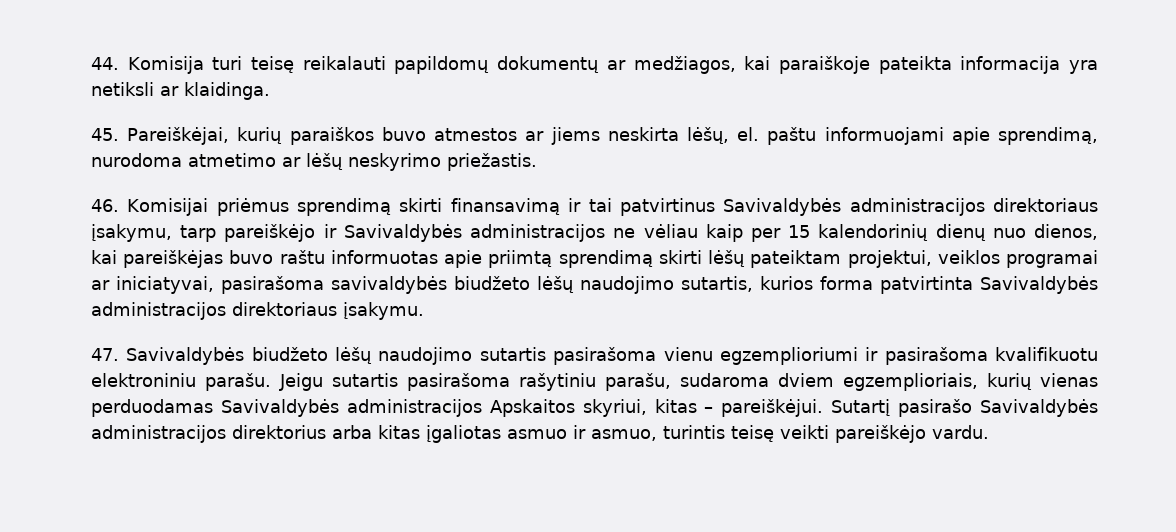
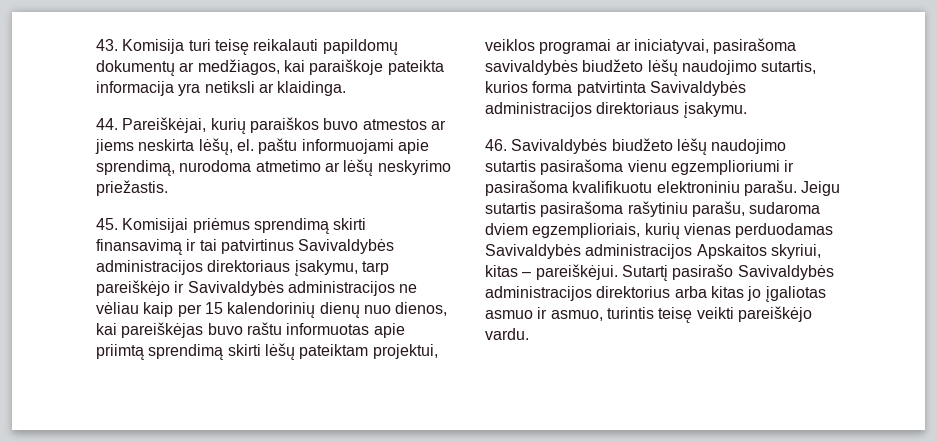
- 44. Komisija turi teisę reikalauti papildomų dokumentų ar medžiagos, kai paraiškoje pateikta informacija yra netiksli ar klaidinga.
+ 43. Komisija turi teisę reikalauti papildomų dokumentų ar medžiagos, kai paraiškoje pateikta informacija yra netiksli ar klaidinga.
- 45. Pareiškėjai, kurių paraiškos buvo atmestos ar jiems neskirta lėšų, el. paštu informuojami apie sprendimą, nurodoma atmetimo ar lėšų neskyrimo priežastis.
+ 44. Pareiškėjai, kurių paraiškos buvo atmestos ar jiems neskirta lėšų, el. paštu informuojami apie sprendimą, nurodoma atmetimo ar lėšų neskyrimo priežastis.
- 46. Komisijai priėmus sprendimą skirti finansavimą ir tai patvirtinus Savivaldybės administracijos direktoriaus įsakymu, tarp pareiškėjo ir Savivaldybės administracijos ne vėliau kaip per 15 kalendorinių dienų nuo dienos, kai pareiškėjas buvo raštu informuotas apie priimtą sprendimą skirti lėšų pateiktam projektui, veiklos programai ar iniciatyvai, pasirašoma savivaldybės biudžeto lėšų naudojimo sutartis, kurios forma patvirtinta Savivaldybės administracijos direktoriaus įsakymu.
+ 45. Komisijai priėmus sprendimą skirti finansavimą ir tai patvirtinus Savivaldybės administracijos direktoriaus įsakymu, tarp pareiškėjo ir Savivaldybės administracijos ne vėliau kaip per 15 kalendorinių dienų nuo dienos, kai pareiškėjas buvo raštu informuotas apie priimtą sprendimą skirti lėšų pateiktam projektui, veiklos programai ar iniciatyvai, pasirašoma savivaldybės biudžeto lėšų naudojimo sutartis, kurios forma patvirtinta Savivaldybės administracijos direktoriaus įsakymu.
- 47. Savivaldybės biudžeto lėšų naudojimo sutartis pasirašoma vienu egzemplioriumi ir pasirašoma kvalifikuotu elektroniniu parašu.
+ 46. Savivaldybės biudžeto lėšų naudojimo sutartis pasirašoma vienu egzemplioriumi ir pasirašoma kvalifikuotu elektroniniu parašu.
- Sutartį pasirašo Savivaldybės administracijos direktorius arba kitas įgaliotas asmuo ir asmuo, turintis teisę veikti pareiškėjo vardu.
+ Sutartį pasirašo Savivaldybės administracijos direktorius arba kitas jo įgaliotas asmuo ir asmuo, turintis teisę veikti pareiškėjo vardu.

